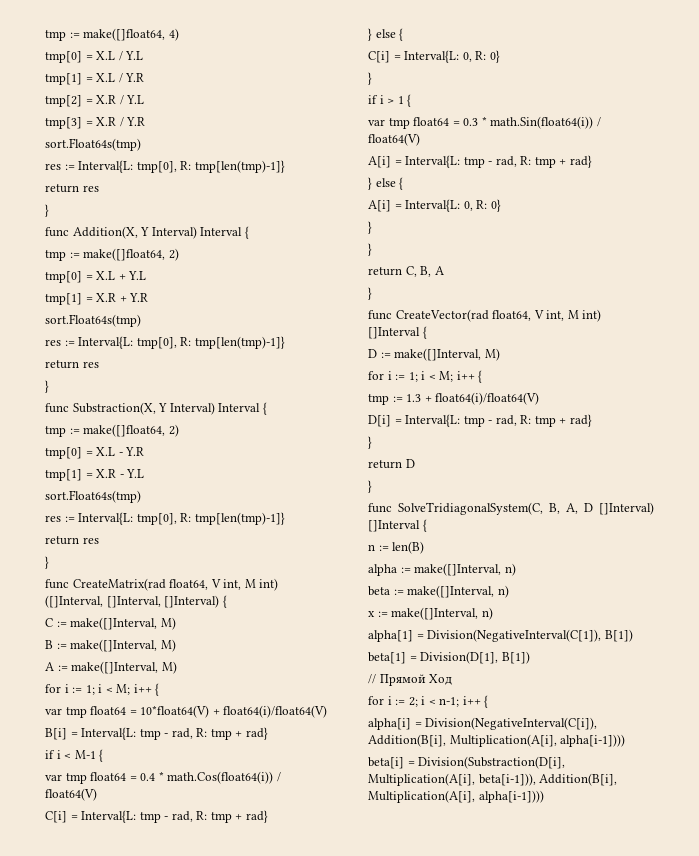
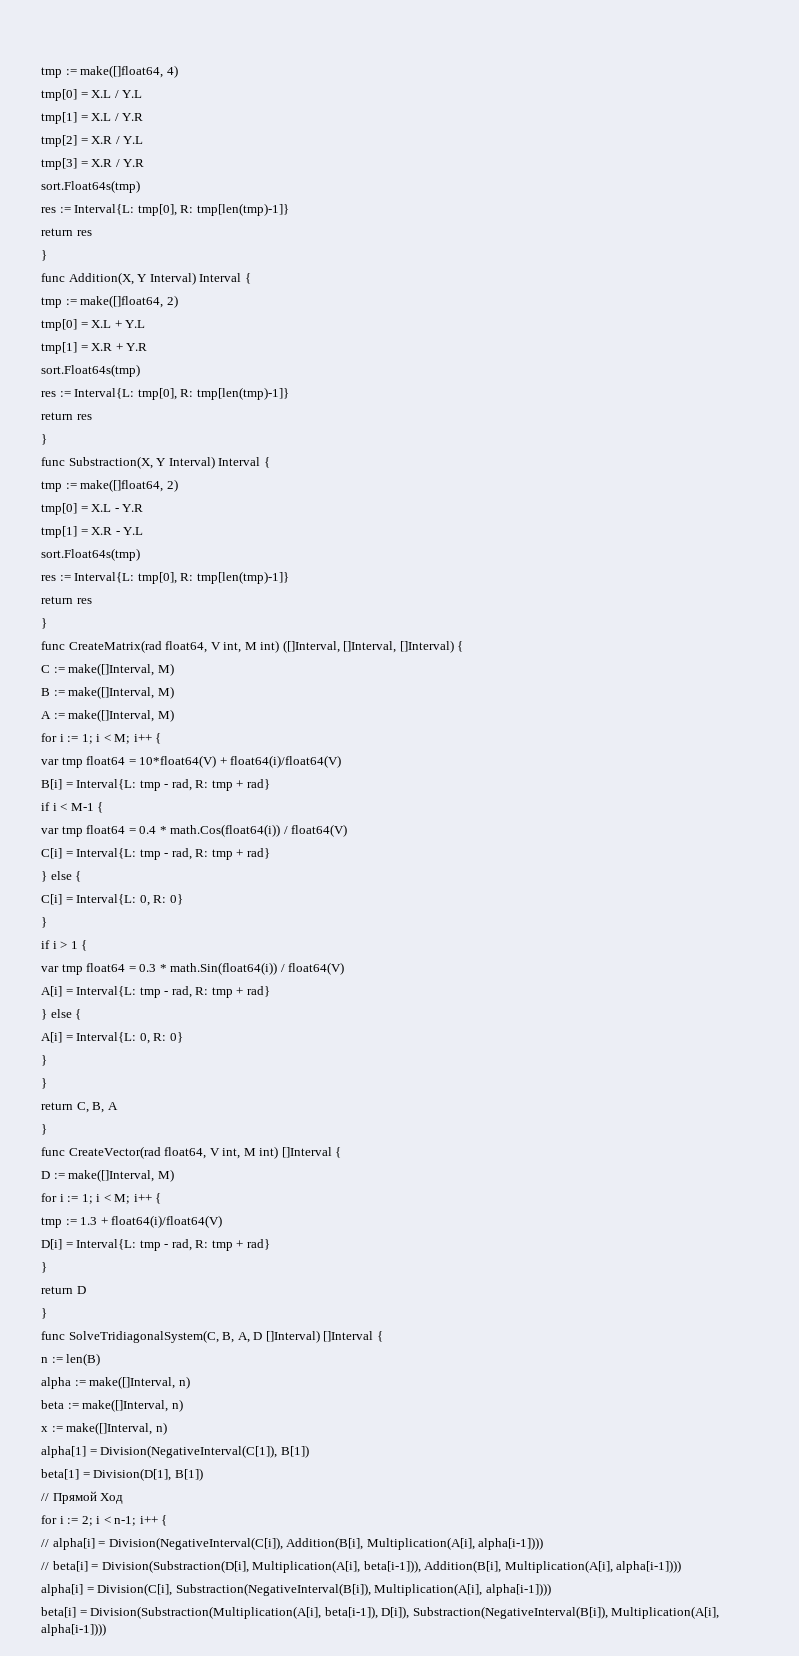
- alpha[i] = Division(NegativeInterval(C[i]), Addition(B[i], Multiplication(A[i], alpha[i-1])))
+ // alpha[i] = Division(NegativeInterval(C[i]), Addition(B[i], Multiplication(A[i], alpha[i-1])))
- beta[i] = Division(Substraction(D[i], Multiplication(A[i], beta[i-1])), Addition(B[i], Multiplication(A[i], alpha[i-1])))
+ // beta[i] = Division(Substraction(D[i], Multiplication(A[i], beta[i-1])), Addition(B[i], Multiplication(A[i], alpha[i-1])))
+ alpha[i] = Division(C[i], Substraction(NegativeInterval(B[i]), Multiplication(A[i], alpha[i-1])))
+ beta[i] = Division(Substraction(Multiplication(A[i], beta[i-1]), D[i]), Substraction(NegativeInterval(B[i]), Multiplication(A[i], alpha[i-1])))

